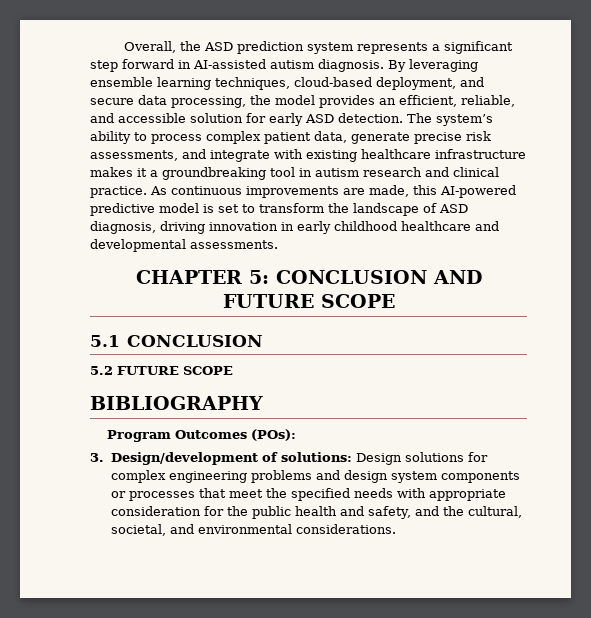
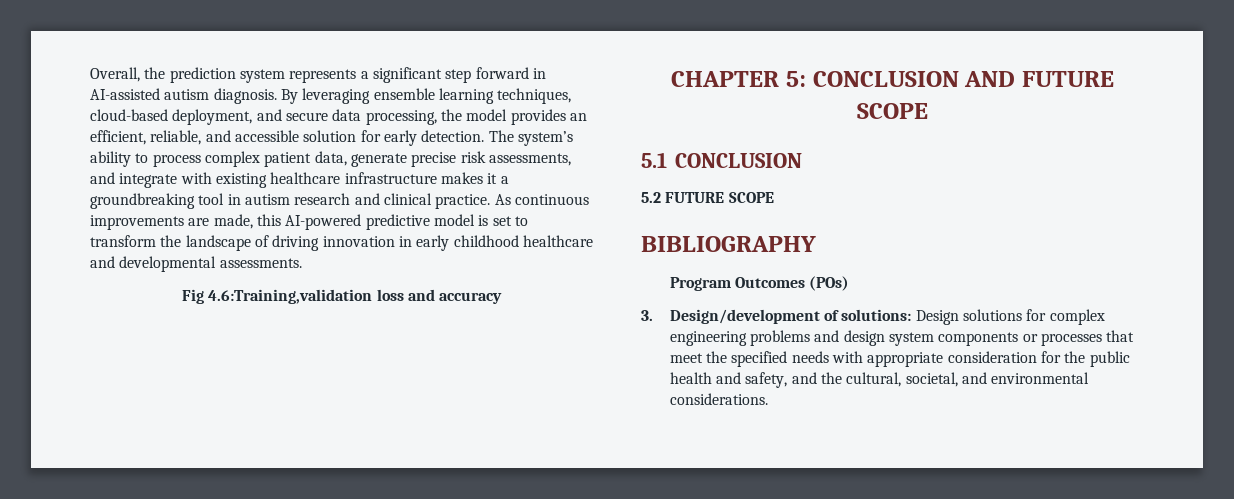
- Overall, the ASD prediction system represents a significant step forward in AI-assisted autism diagnosis.
+ Overall, the prediction system represents a significant step forward in AI-assisted autism diagnosis.
- By leveraging ensemble learning techniques, cloud-based deployment, and secure data processing, the model provides an efficient, reliable, and accessible solution for early ASD detection.
+ By leveraging ensemble learning techniques, cloud-based deployment, and secure data processing, the model provides an efficient, reliable, and accessible solution for early detection.
- As continuous improvements are made, this AI-powered predictive model is set to transform the landscape of ASD diagnosis, driving innovation in early childhood healthcare and developmental assessments.
+ As continuous improvements are made, this AI-powered predictive model is set to transform the landscape of driving innovation in early childhood healthcare and developmental assessments.
+ Fig 4.6:Training,validation loss and accuracy
- Program Outcomes (POs):
+ Program Outcomes (POs)

